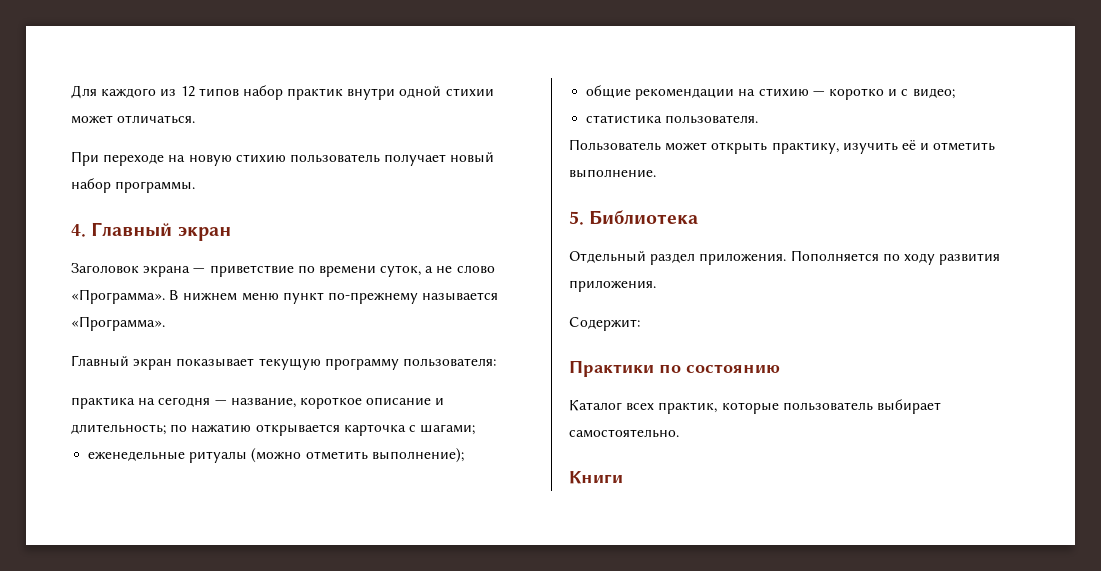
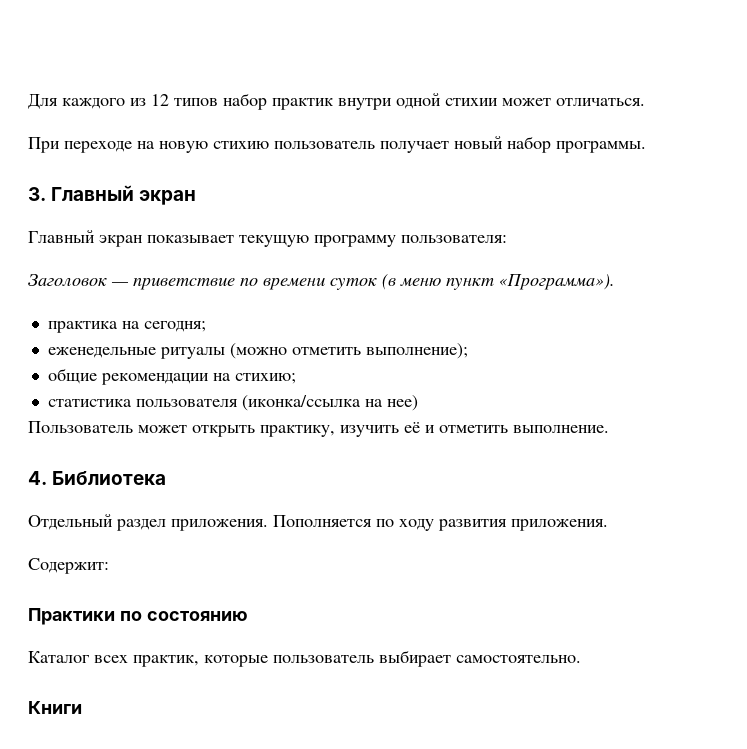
- 4. Главный экран
- Заголовок экрана — приветствие по времени суток, а не слово «Программа». В нижнем меню пункт по-прежнему называется «Программа».
+ 3. Главный экран
- практика на сегодня — название, короткое описание и длительность; по нажатию открывается карточка с шагами;
+ Заголовок — приветствие по времени суток (в меню пункт «Программа»).
+ практика на сегодня;
- общие рекомендации на стихию — коротко и с видео;
- статистика пользователя.
+ общие рекомендации на стихию;
+ статистика пользователя (иконка/ссылка на нее)
- 5. Библиотека
+ 4. Библиотека

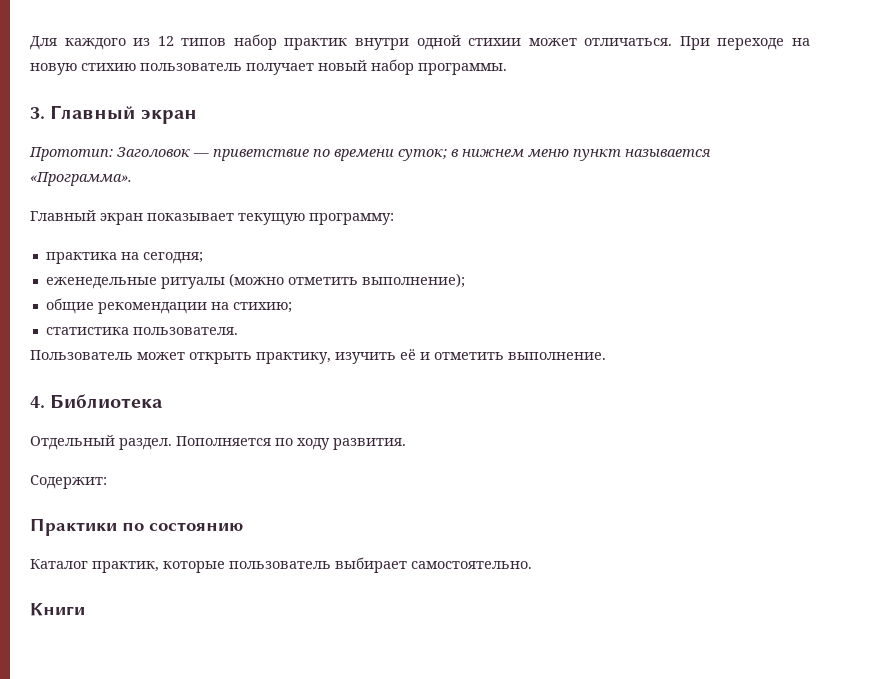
- Для каждого из 12 типов набор практик внутри одной стихии может отличаться.
- При переходе на новую стихию пользователь получает новый набор программы.
+ Для каждого из 12 типов набор практик внутри одной стихии может отличаться. При переходе на новую стихию пользователь получает новый набор программы.
- Главный экран показывает текущую программу пользователя:
- Заголовок — приветствие по времени суток (в меню пункт «Программа»).
+ Прототип: Заголовок — приветствие по времени суток; в нижнем меню пункт называется «Программа».
+ Главный экран показывает текущую программу:
- статистика пользователя (иконка/ссылка на нее)
+ статистика пользователя.
- Отдельный раздел приложения.
+ Отдельный раздел.
- Пополняется по ходу развития приложения.
+ Пополняется по ходу развития.
- Каталог всех практик, которые пользователь выбирает самостоятельно.
+ Каталог практик, которые пользователь выбирает самостоятельно.

